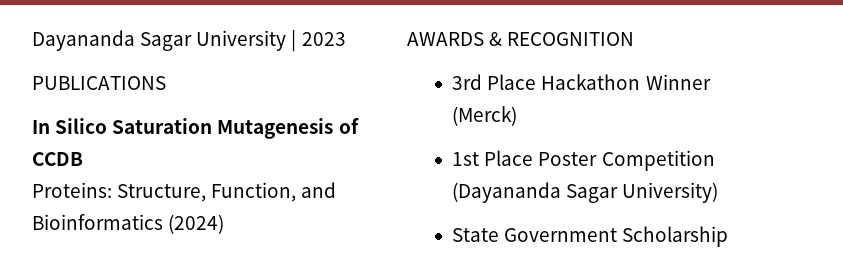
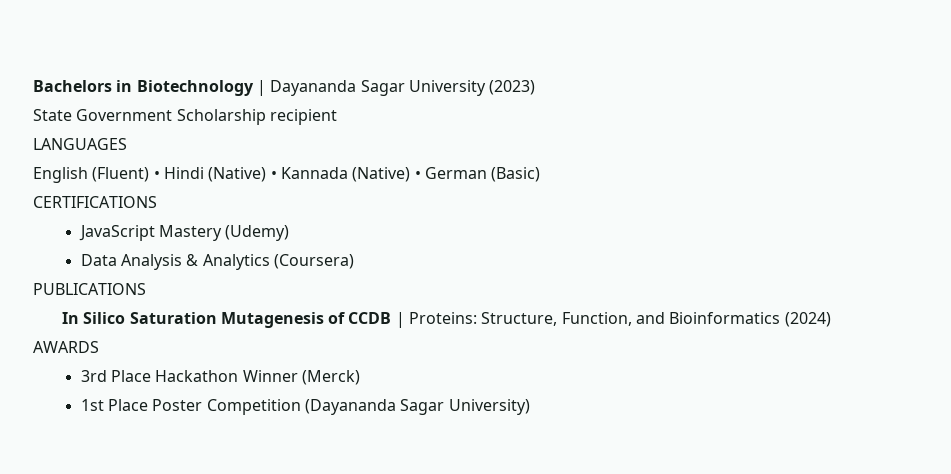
- Dayananda Sagar University | 2023
+ Bachelors in Biotechnology | Dayananda Sagar University (2023)
+ State Government Scholarship recipient
+ LANGUAGES
+ English (Fluent) • Hindi (Native) • Kannada (Native) • German (Basic)
+ CERTIFICATIONS
+ JavaScript Mastery (Udemy)
+ Data Analysis & Analytics (Coursera)
- In Silico Saturation Mutagenesis of CCDB
- Proteins: Structure, Function, and Bioinformatics (2024)
+ In Silico Saturation Mutagenesis of CCDB | Proteins: Structure, Function, and Bioinformatics (2024)
- AWARDS & RECOGNITION
+ AWARDS
- State Government Scholarship

